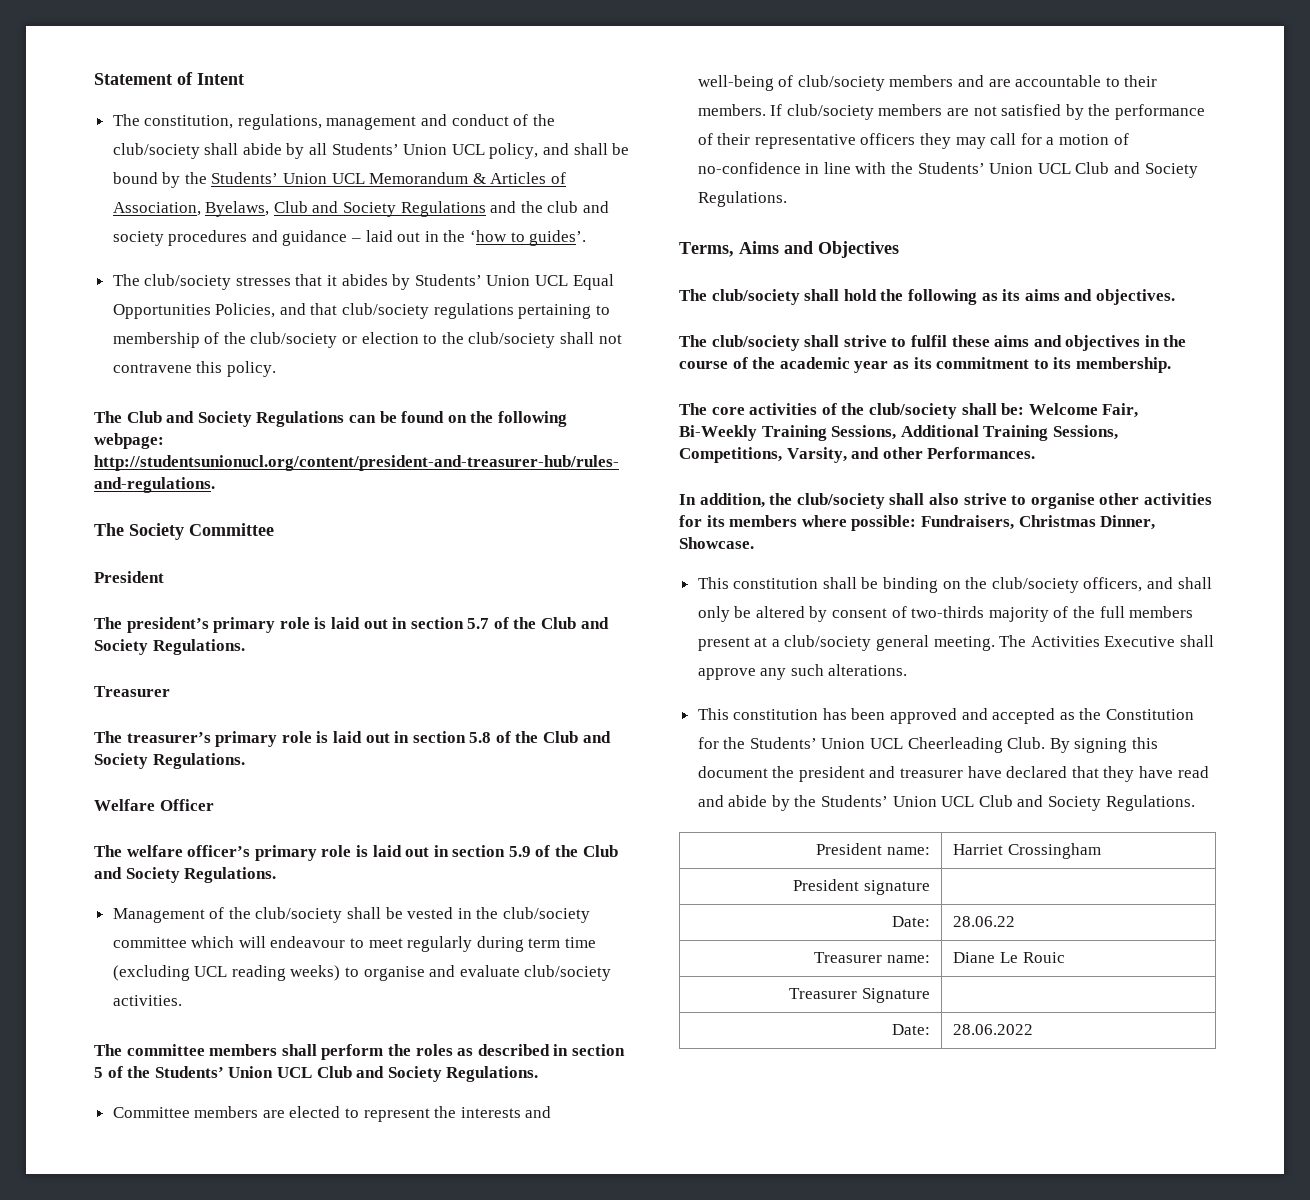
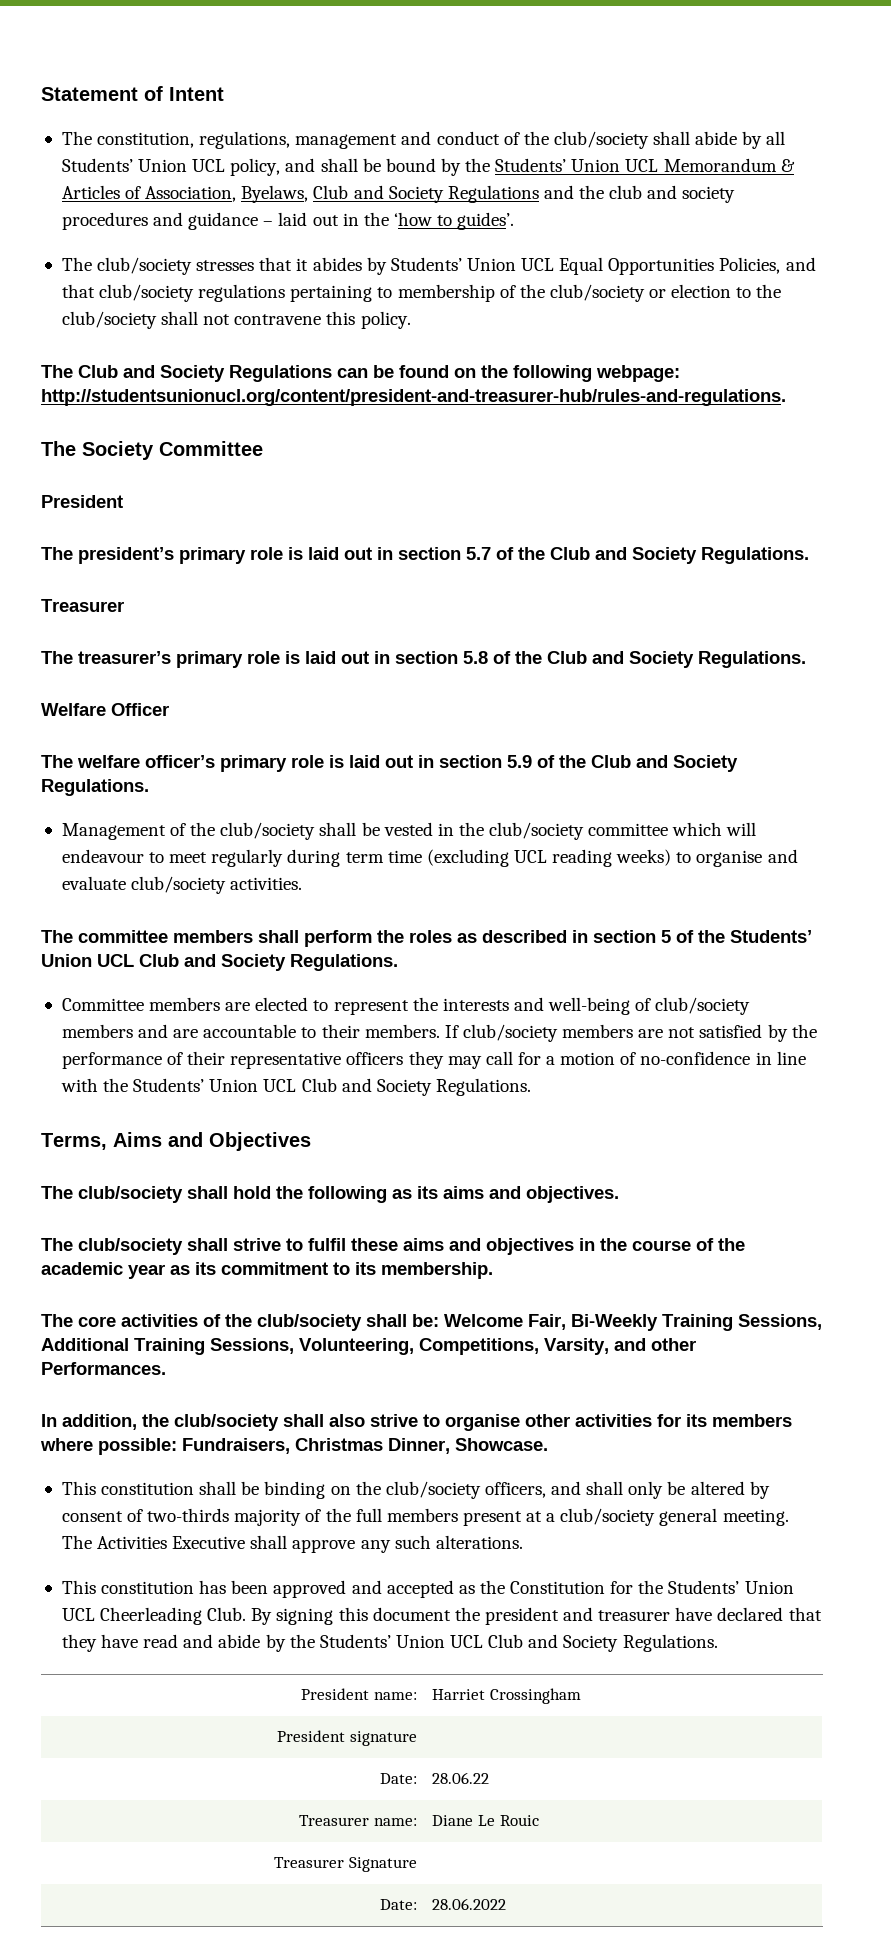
- The core activities of the club/society shall be: Welcome Fair, Bi-Weekly Training Sessions, Additional Training Sessions, Competitions, Varsity, and other Performances.
+ The core activities of the club/society shall be: Welcome Fair, Bi-Weekly Training Sessions, Additional Training Sessions, Volunteering, Competitions, Varsity, and other Performances.

